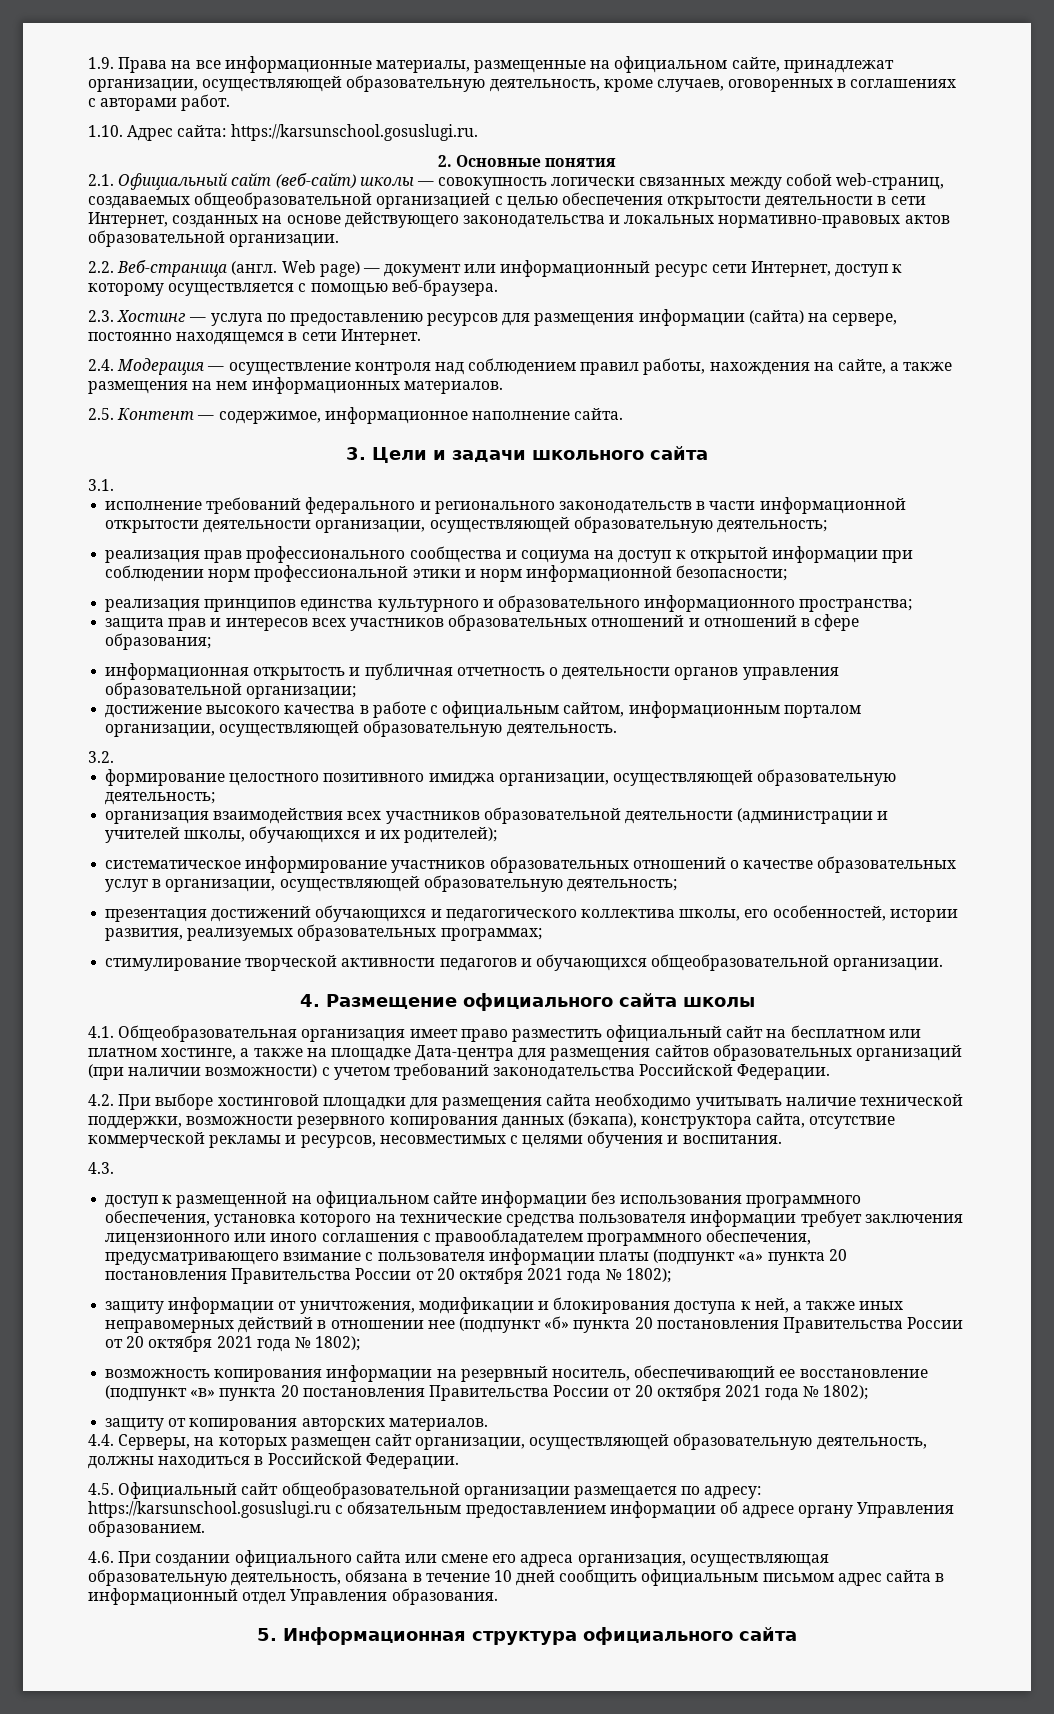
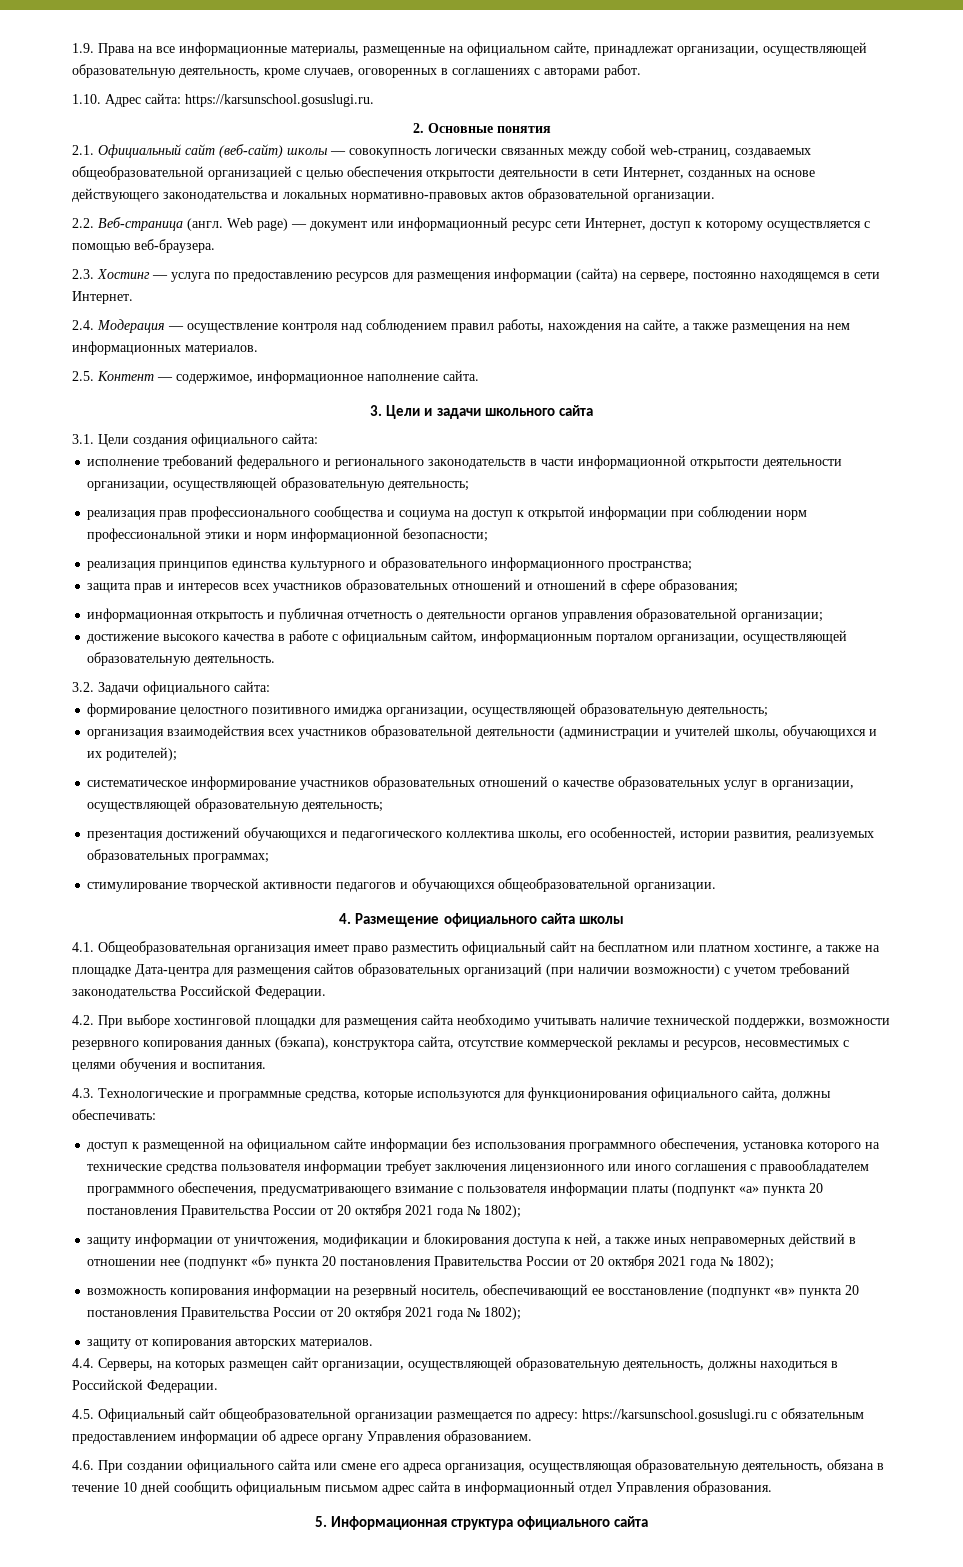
- 3.1.
+ 3.1. Цели создания официального сайта:
- 3.2.
+ 3.2. Задачи официального сайта:
- 4.3.
+ 4.3. Технологические и программные средства, которые используются для функционирования официального сайта, должны обеспечивать:

